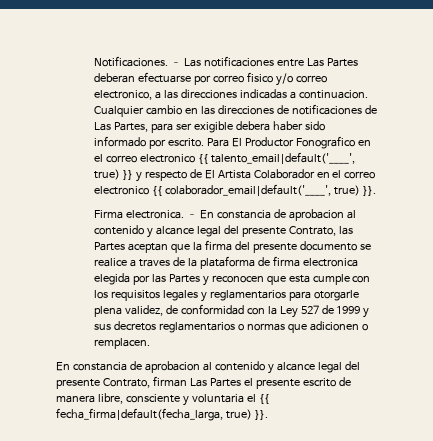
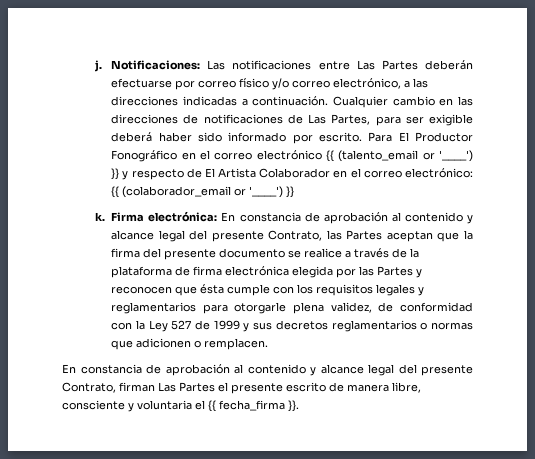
- Notificaciones. – Las notificaciones entre Las Partes deberan efectuarse por correo fisico y/o correo electronico, a las direcciones indicadas a continuacion.
+ j. Notificaciones: Las notificaciones entre Las Partes deberán efectuarse por correo físico y/o correo electrónico, a las direcciones indicadas a continuación.
- Cualquier cambio en las direcciones de notificaciones de Las Partes, para ser exigible debera haber sido informado por escrito.
+ Cualquier cambio en las direcciones de notificaciones de Las Partes, para ser exigible deberá haber sido informado por escrito.
- Para El Productor Fonografico en el correo electronico {{ talento_email|default('____', true) }} y respecto de El Artista Colaborador en el correo electronico {{ colaborador_email|default('____', true) }}.
- Firma electronica. – En constancia de aprobacion al contenido y alcance legal del presente Contrato, las Partes aceptan que la firma del presente documento se realice a traves de la plataforma de firma electronica elegida por las Partes y reconocen que esta cumple con los requisitos legales y reglamentarios para otorgarle plena validez, de conformidad con la Ley 527 de 1999 y sus decretos reglamentarios o normas que adicionen o remplacen.
+ Para El Productor Fonográfico en el correo electrónico {{ (talento_email or '____') }} y respecto de El Artista Colaborador en el correo electrónico: {{ (colaborador_email or '____') }}
+ k. Firma electrónica: En constancia de aprobación al contenido y alcance legal del presente Contrato, las Partes aceptan que la firma del presente documento se realice a través de la plataforma de firma electrónica elegida por las Partes y reconocen que ésta cumple con los requisitos legales y reglamentarios para otorgarle plena validez, de conformidad con la Ley 527 de 1999 y sus decretos reglamentarios o normas que adicionen o remplacen.
- En constancia de aprobacion al contenido y alcance legal del presente Contrato, firman Las Partes el presente escrito de manera libre, consciente y voluntaria el {{ fecha_firma|default(fecha_larga, true) }}.
+ En constancia de aprobación al contenido y alcance legal del presente Contrato, firman Las Partes el presente escrito de manera libre, consciente y voluntaria el {{ fecha_firma }}.

